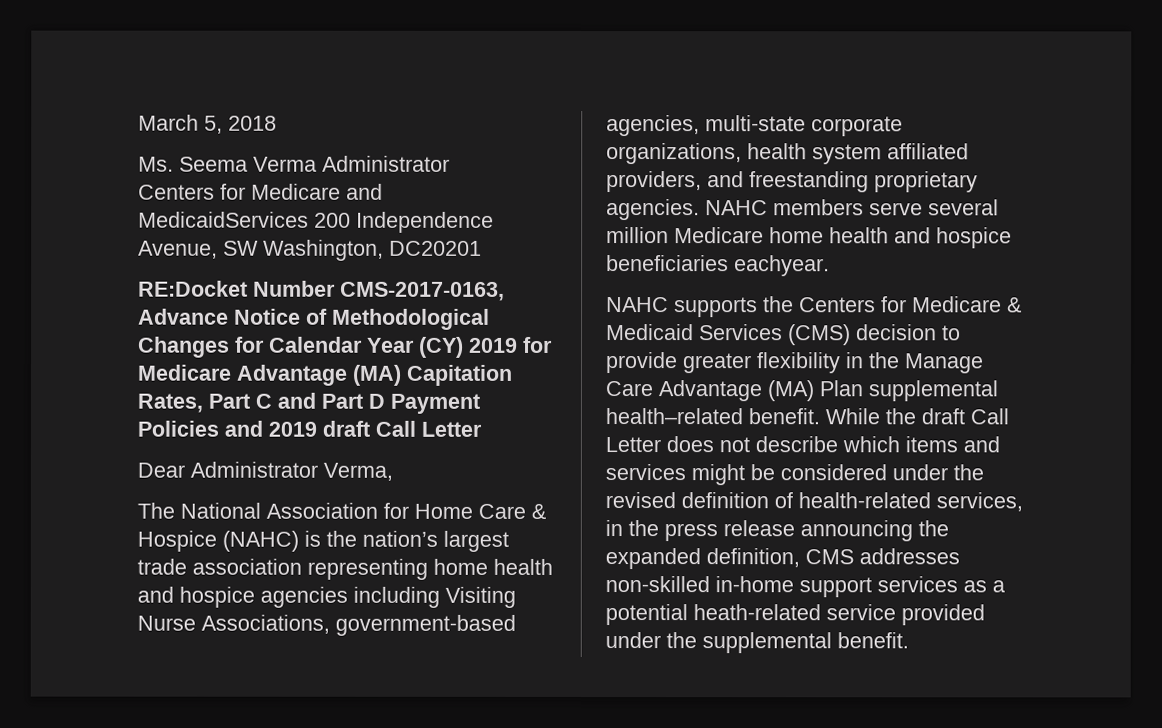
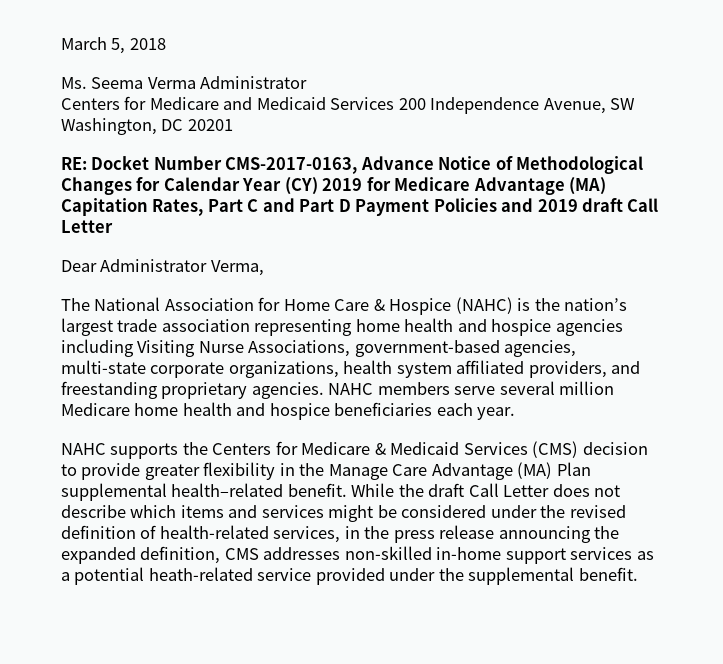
- Centers for Medicare and MedicaidServices 200 Independence Avenue, SW Washington, DC20201
- RE:Docket Number CMS-2017-0163, Advance Notice of Methodological Changes for Calendar Year (CY) 2019 for Medicare Advantage (MA) Capitation Rates, Part C and Part D Payment Policies and 2019 draft Call Letter
+ Centers for Medicare and Medicaid Services 200 Independence Avenue, SW Washington, DC 20201
+ RE: Docket Number CMS-2017-0163, Advance Notice of Methodological Changes for Calendar Year (CY) 2019 for Medicare Advantage (MA) Capitation Rates, Part C and Part D Payment Policies and 2019 draft Call Letter
- NAHC members serve several million Medicare home health and hospice beneficiaries eachyear.
+ NAHC members serve several million Medicare home health and hospice beneficiaries each year.

